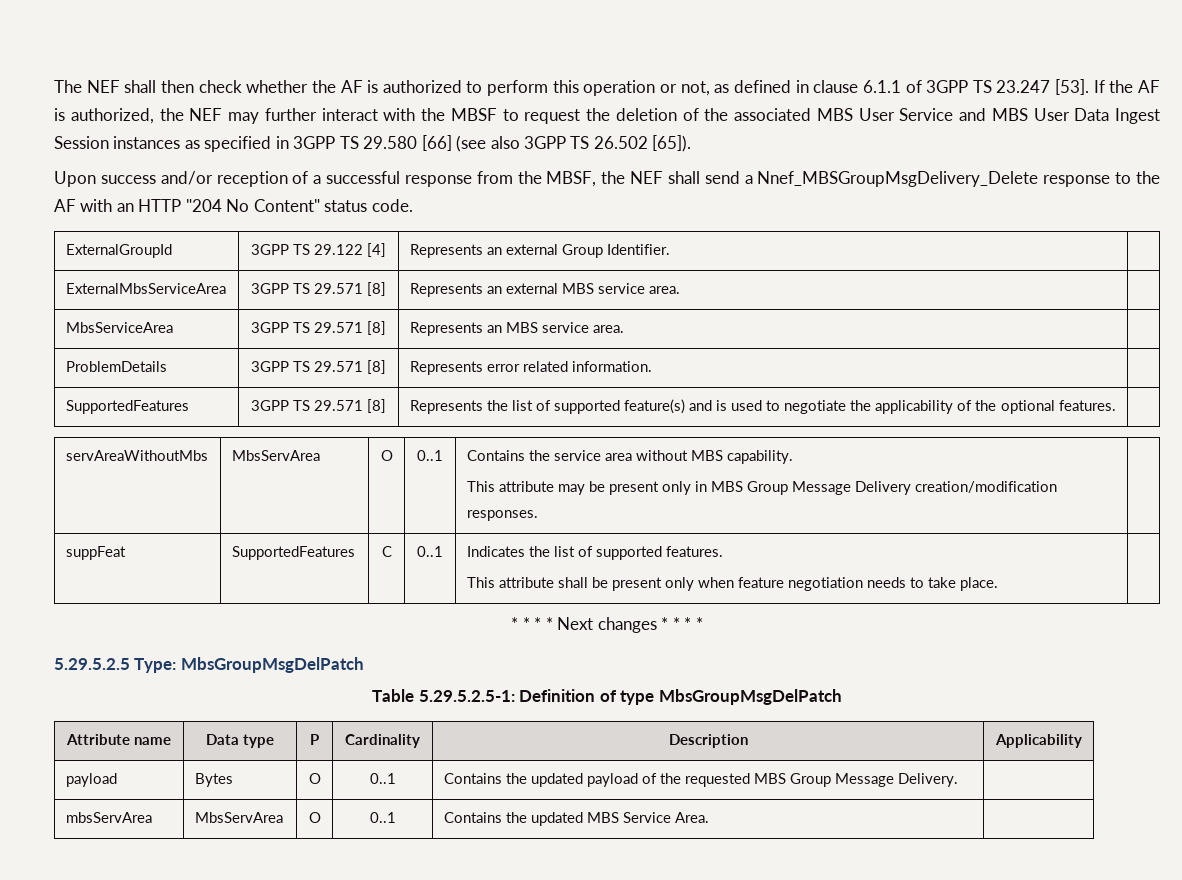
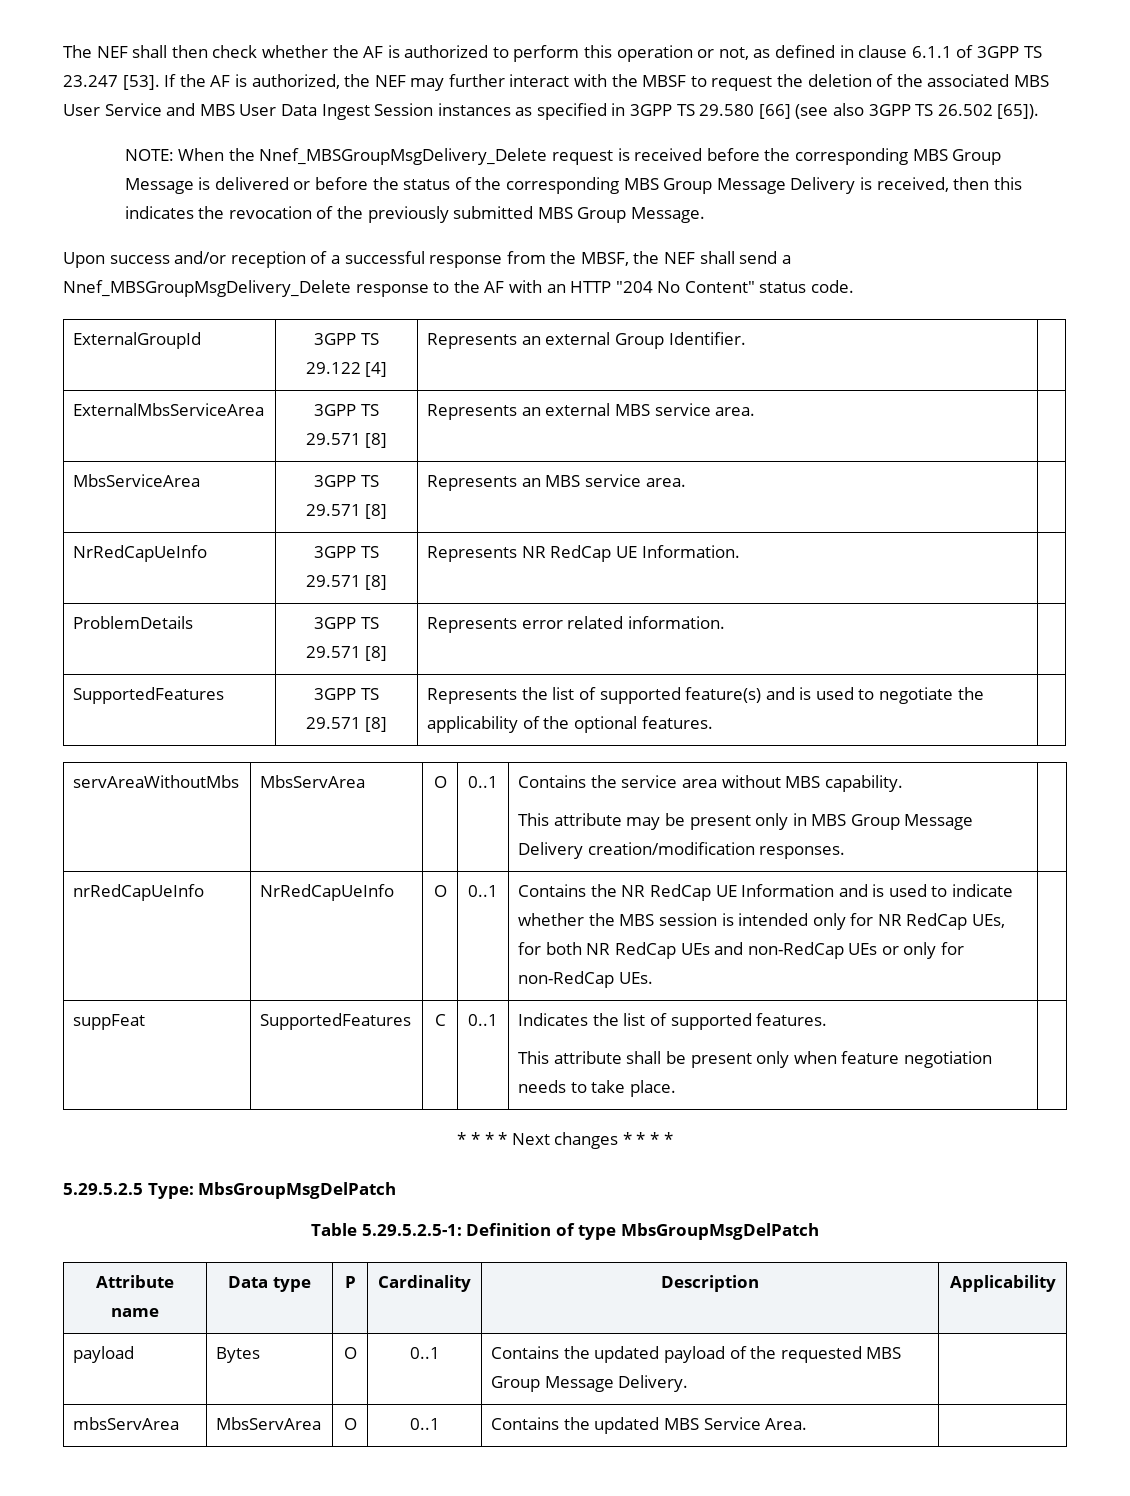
+ NOTE: When the Nnef_MBSGroupMsgDelivery_Delete request is received before the corresponding MBS Group Message is delivered or before the status of the corresponding MBS Group Message Delivery is received, then this indicates the revocation of the previously submitted MBS Group Message.
+ NrRedCapUeInfo | 3GPP TS 29.571 [8] | Represents NR RedCap UE Information. |
+ nrRedCapUeInfo | NrRedCapUeInfo | O | 0..1 | Contains the NR RedCap UE Information and is used to indicate whether the MBS session is intended only for NR RedCap UEs, for both NR RedCap UEs and non-RedCap UEs or only for non-RedCap UEs. |

